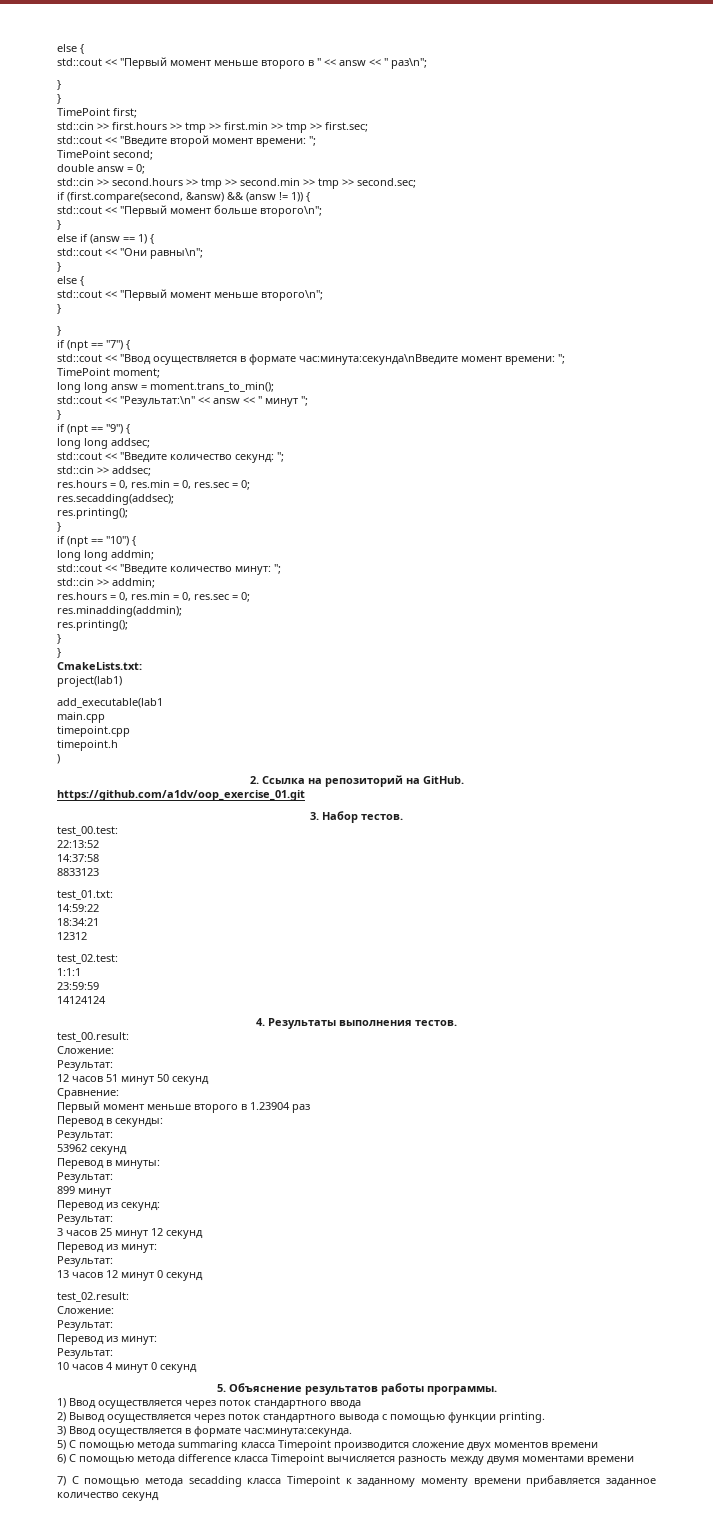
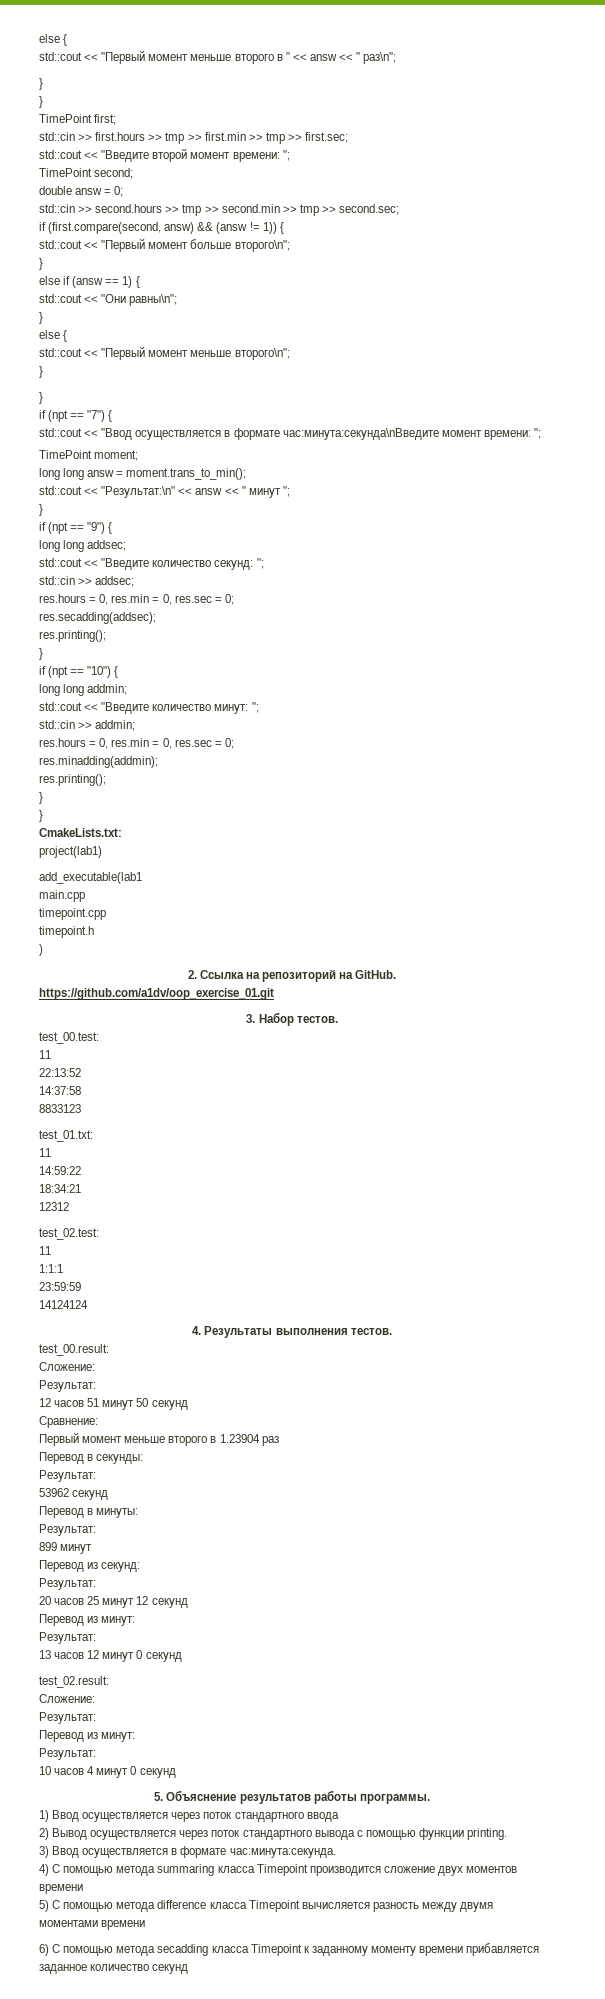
- if (first.compare(second, &answ) && (answ != 1)) {
+ if (first.compare(second, answ) && (answ != 1)) {
  test_00.test:
+ 11
  test_01.txt:
+ 11
  test_02.test:
+ 11
- 3 часов 25 минут 12 секунд
+ 20 часов 25 минут 12 секунд
- 5) С помощью метода summaring класса Timepoint производится сложение двух моментов времени
+ 4) С помощью метода summaring класса Timepoint производится сложение двух моментов времени
- 6) С помощью метода difference класса Timepoint вычисляется разность между двумя моментами времени
+ 5) С помощью метода difference класса Timepoint вычисляется разность между двумя моментами времени
- 7) С помощью метода secadding класса Timepoint к заданному моменту времени прибавляется заданное количество секунд
+ 6) С помощью метода secadding класса Timepoint к заданному моменту времени прибавляется заданное количество секунд

